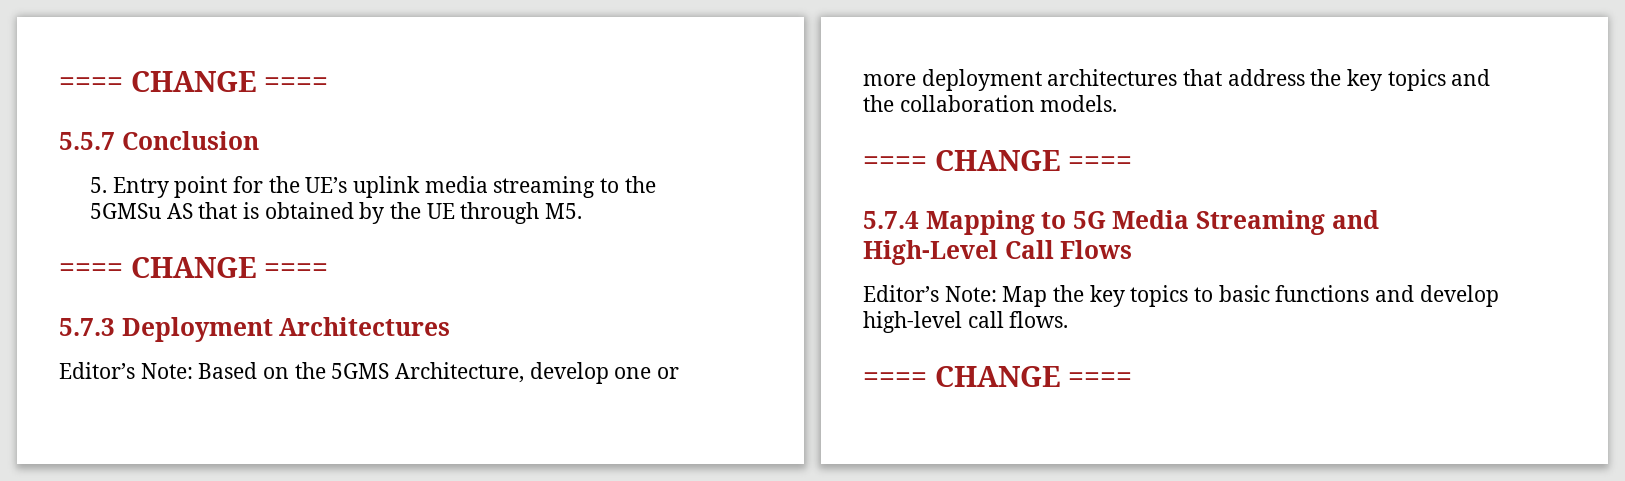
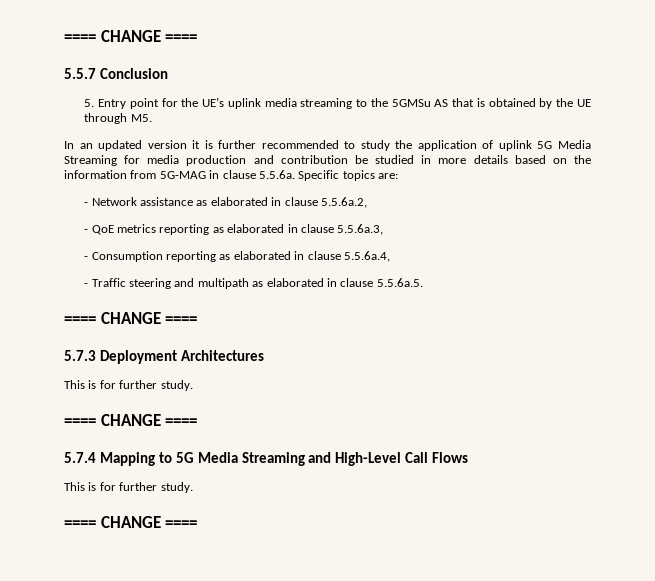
+ In an updated version it is further recommended to study the application of uplink 5G Media Streaming for media production and contribution be studied in more details based on the information from 5G-MAG in clause 5.5.6a. Specific topics are:
+ - Network assistance as elaborated in clause 5.5.6a.2,
+ - QoE metrics reporting as elaborated in clause 5.5.6a.3,
+ - Consumption reporting as elaborated in clause 5.5.6a.4,
+ - Traffic steering and multipath as elaborated in clause 5.5.6a.5.
  5.7.3 Deployment Architectures
- Editor’s Note: Based on the 5GMS Architecture, develop one or more deployment architectures that address the key topics and the collaboration models.
+ This is for further study.
  5.7.4 Mapping to 5G Media Streaming and High-Level Call Flows
- Editor’s Note: Map the key topics to basic functions and develop high-level call flows.
+ This is for further study.

